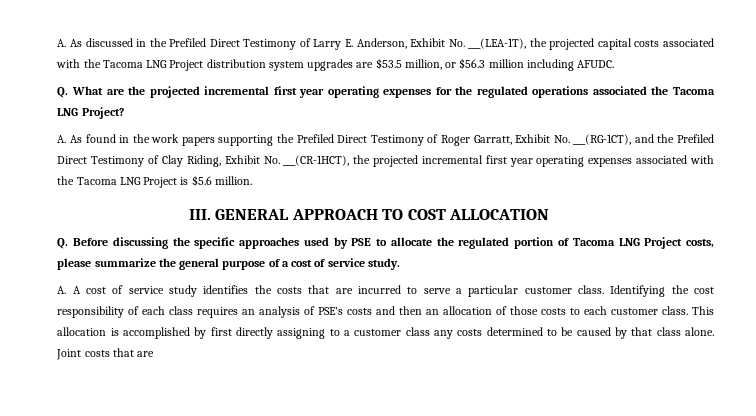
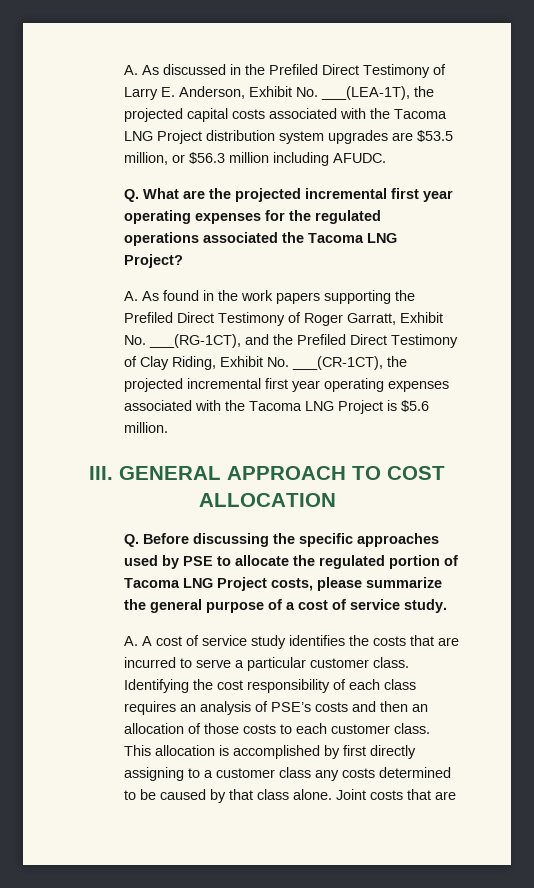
- A. As found in the work papers supporting the Prefiled Direct Testimony of Roger Garratt, Exhibit No. ___(RG-1CT), and the Prefiled Direct Testimony of Clay Riding, Exhibit No. ___(CR-1HCT), the projected incremental first year operating expenses associated with the Tacoma LNG Project is $5.6 million.
+ A. As found in the work papers supporting the Prefiled Direct Testimony of Roger Garratt, Exhibit No. ___(RG-1CT), and the Prefiled Direct Testimony of Clay Riding, Exhibit No. ___(CR-1CT), the projected incremental first year operating expenses associated with the Tacoma LNG Project is $5.6 million.

